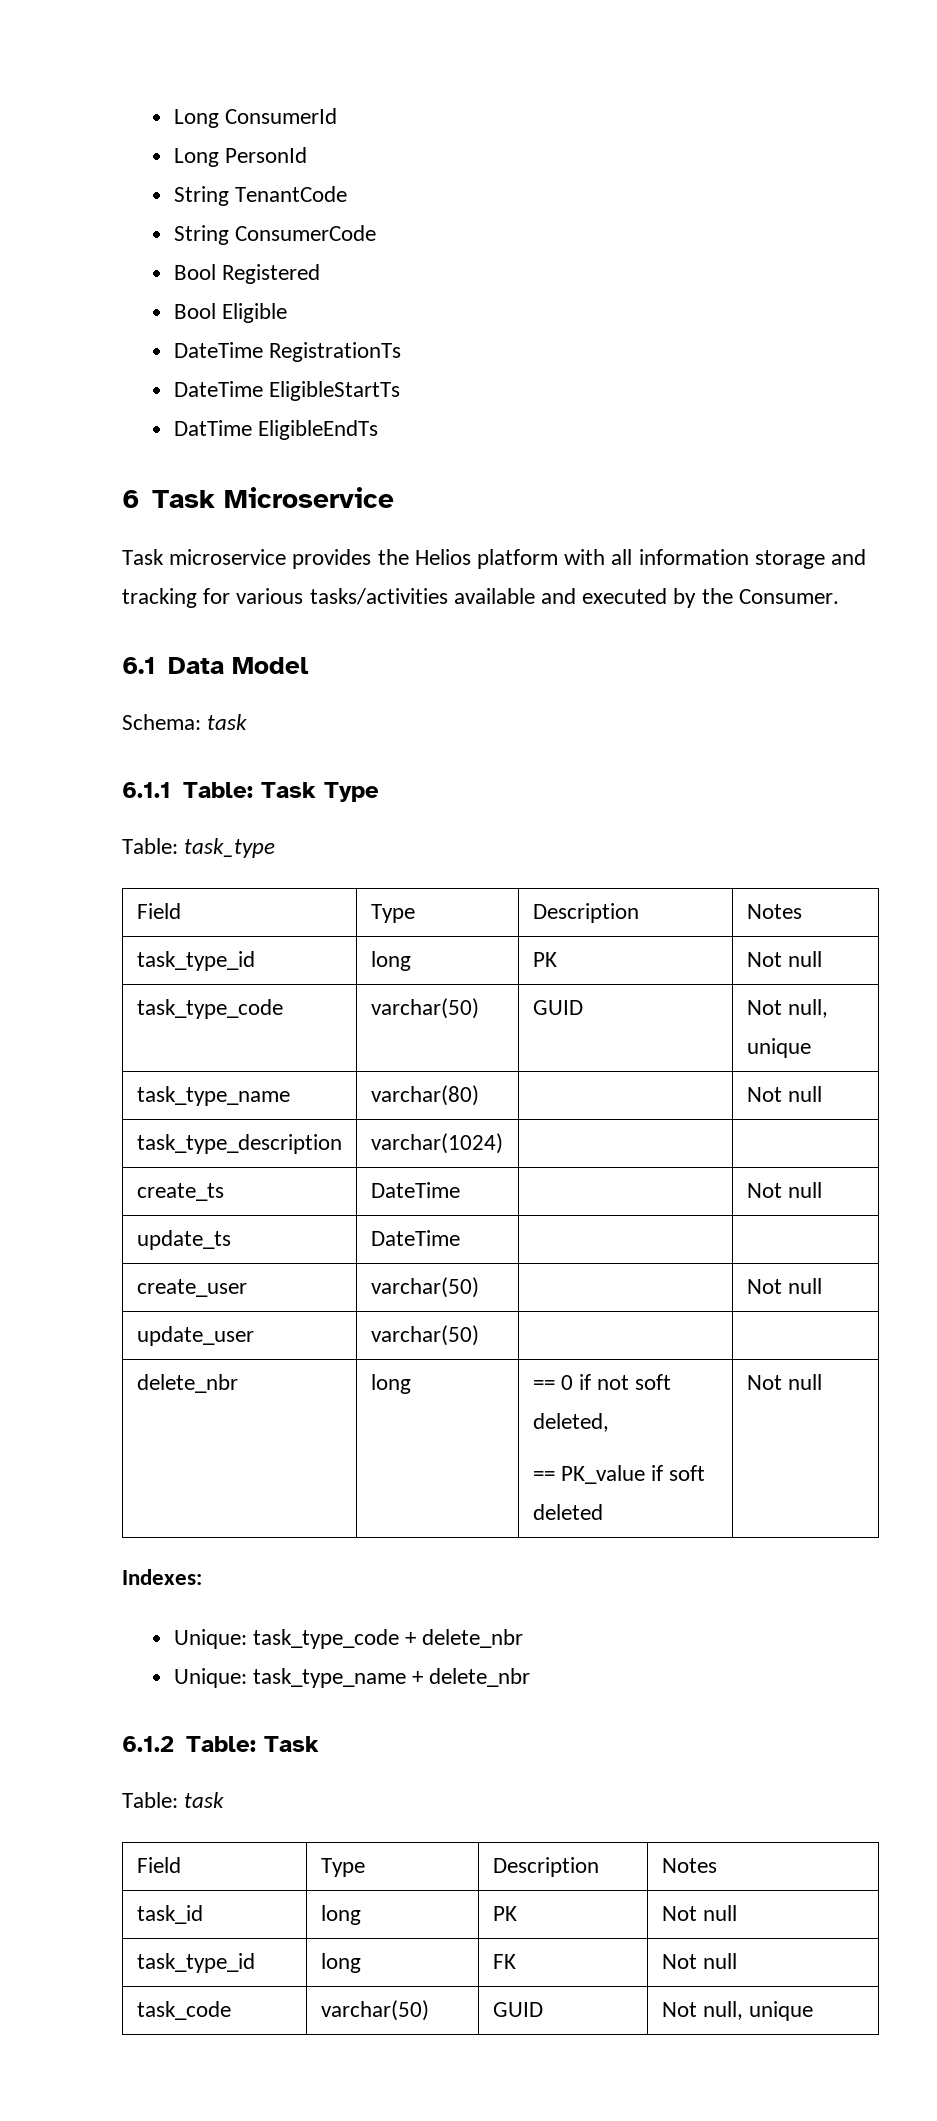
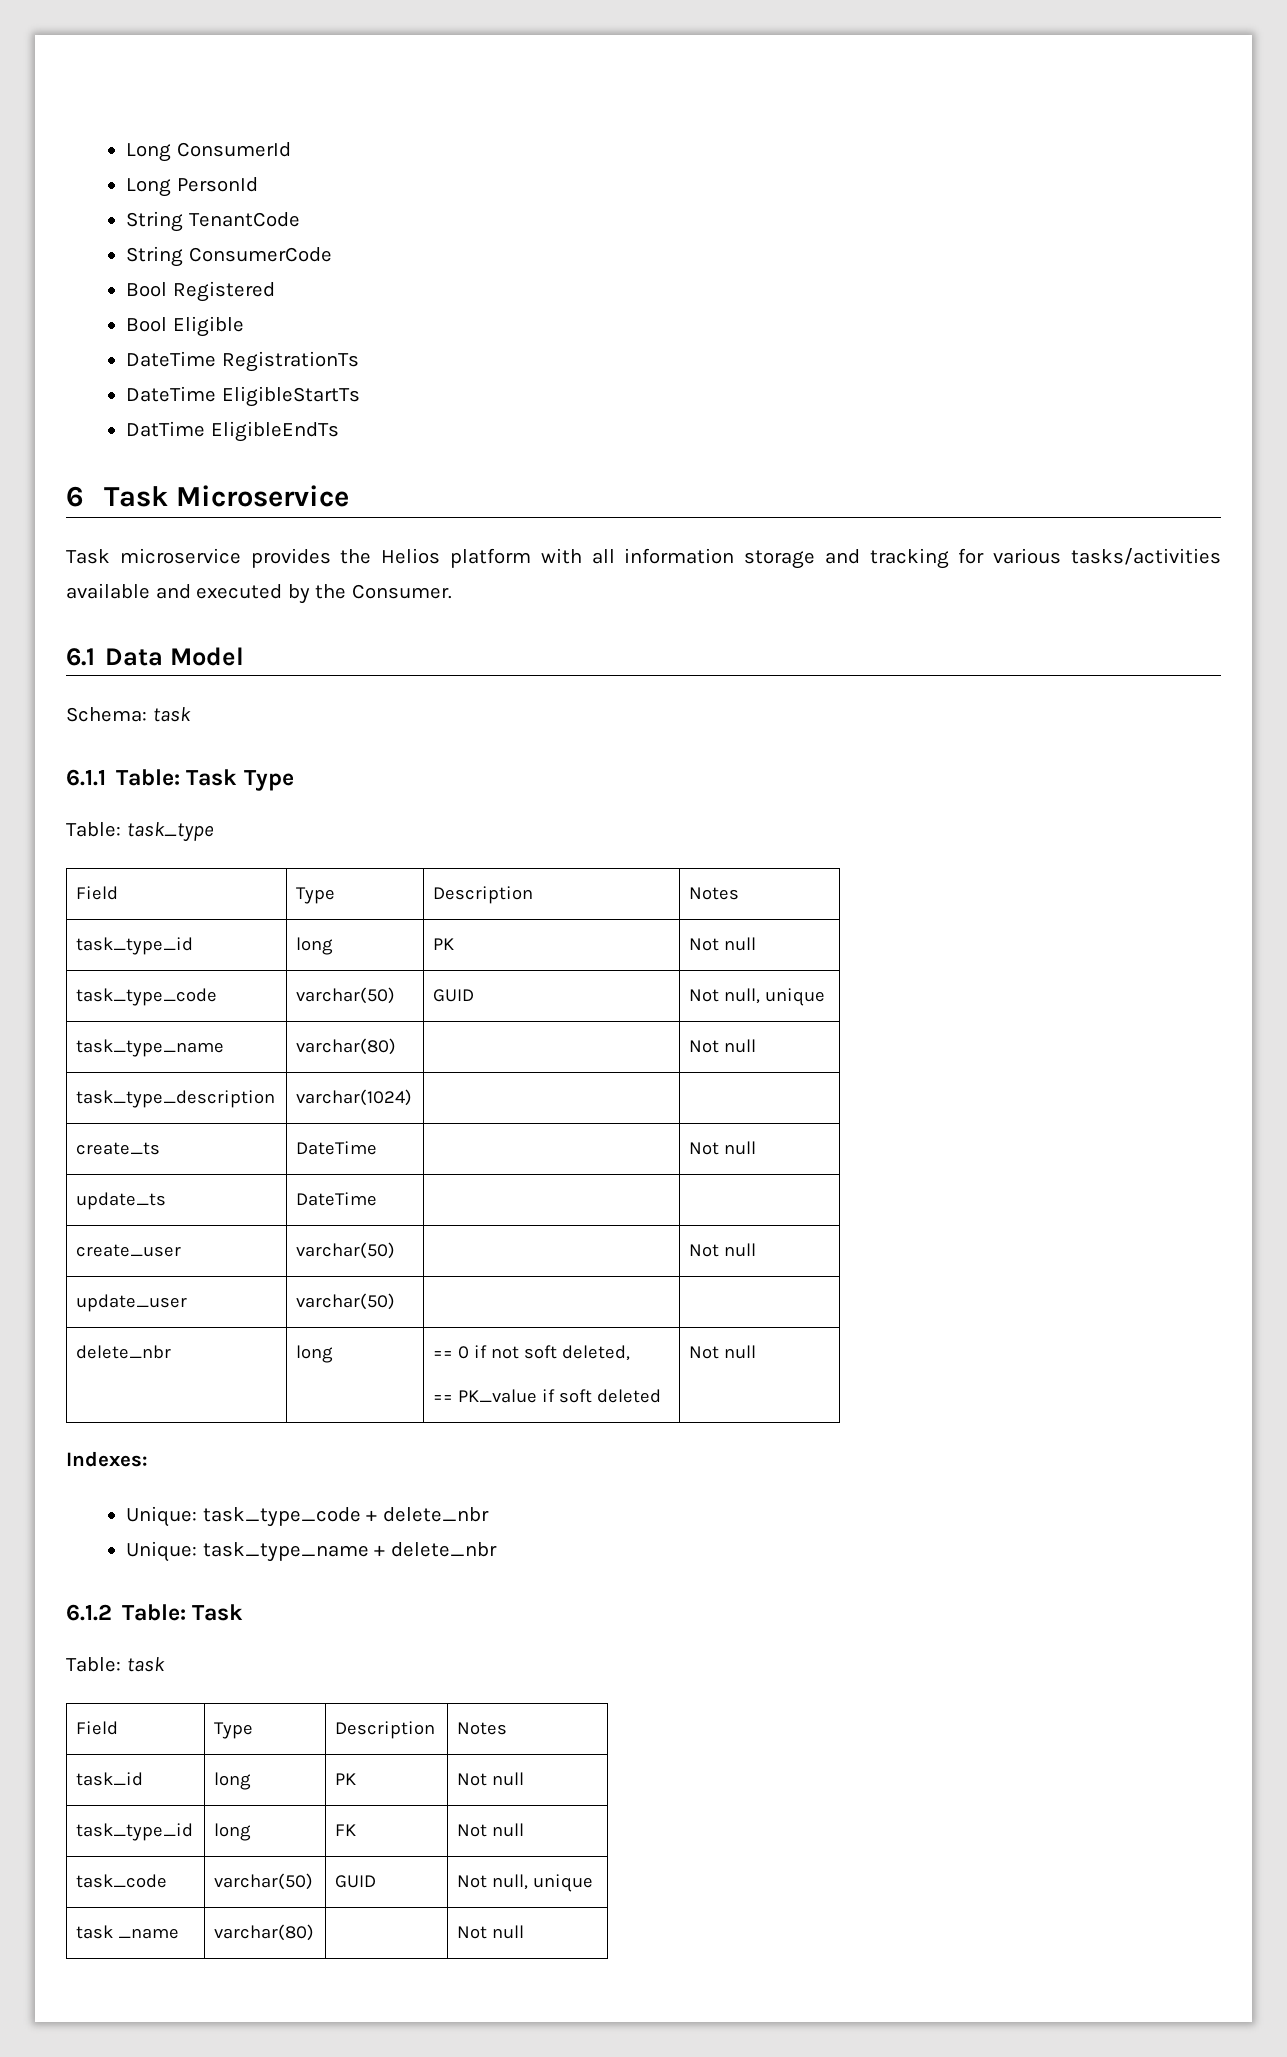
+ task _name | varchar(80) | | Not null

